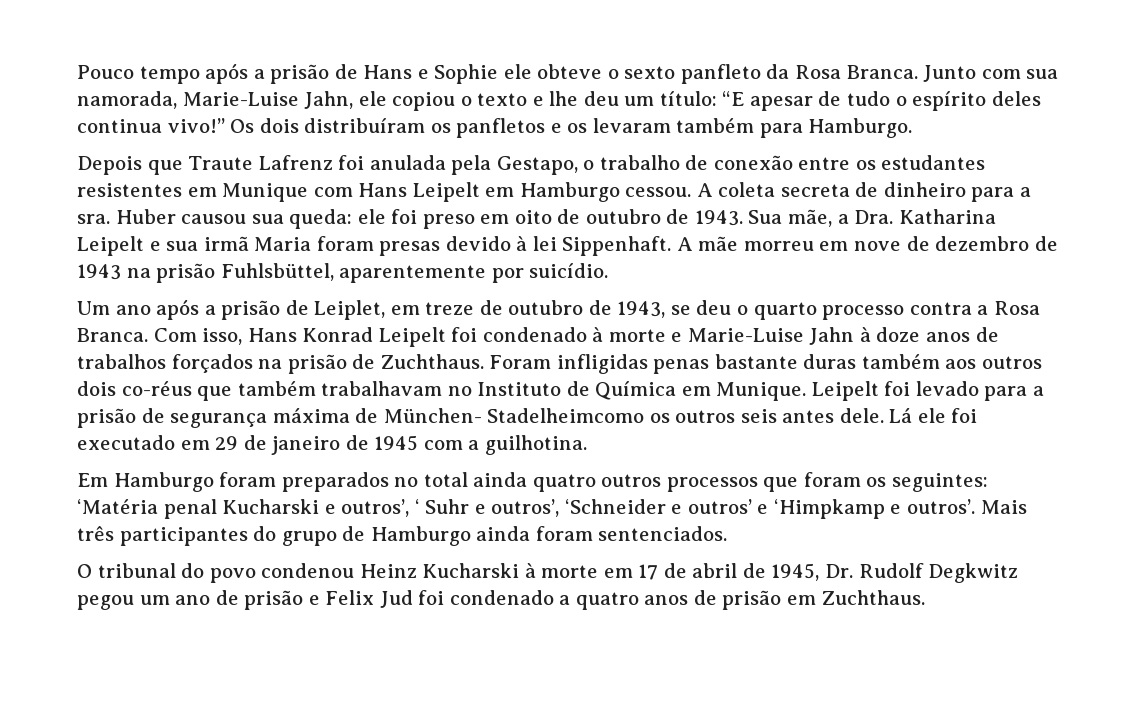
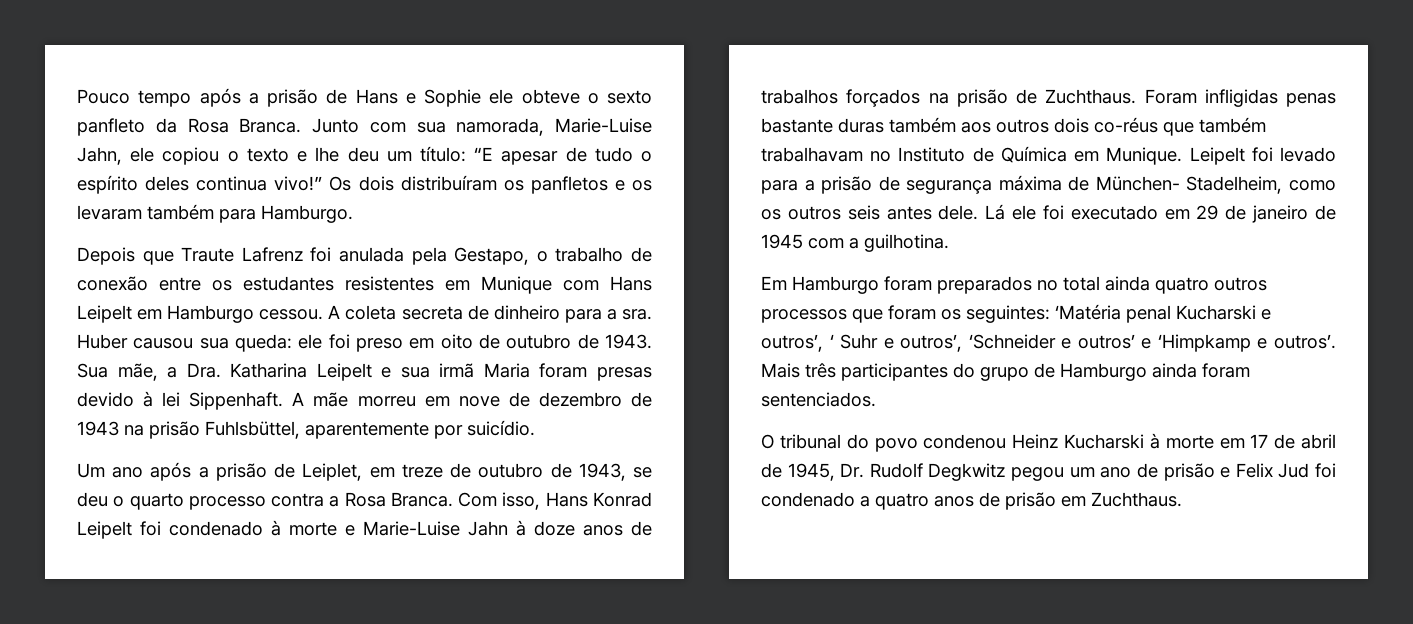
- Leipelt foi levado para a prisão de segurança máxima de München- Stadelheimcomo os outros seis antes dele.
+ Leipelt foi levado para a prisão de segurança máxima de München- Stadelheim, como os outros seis antes dele.

